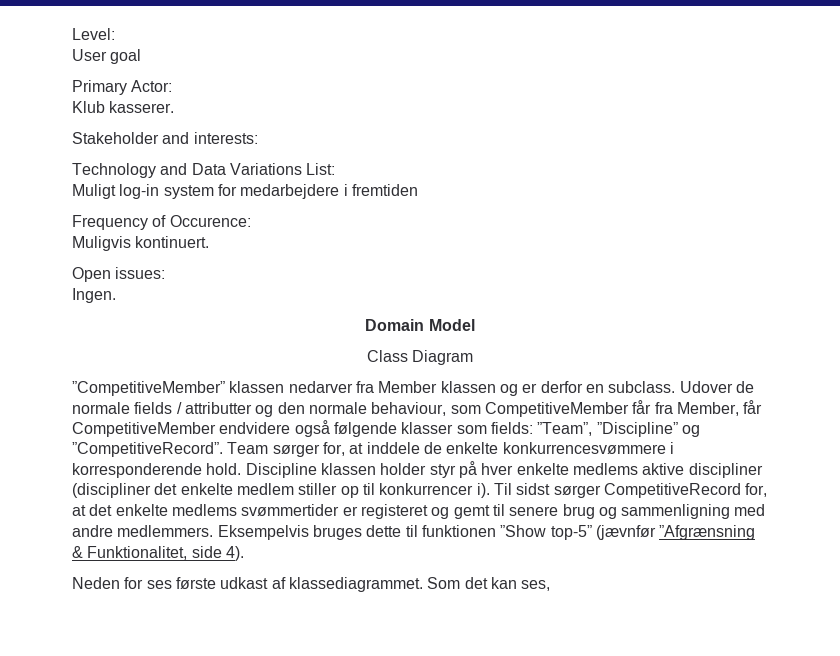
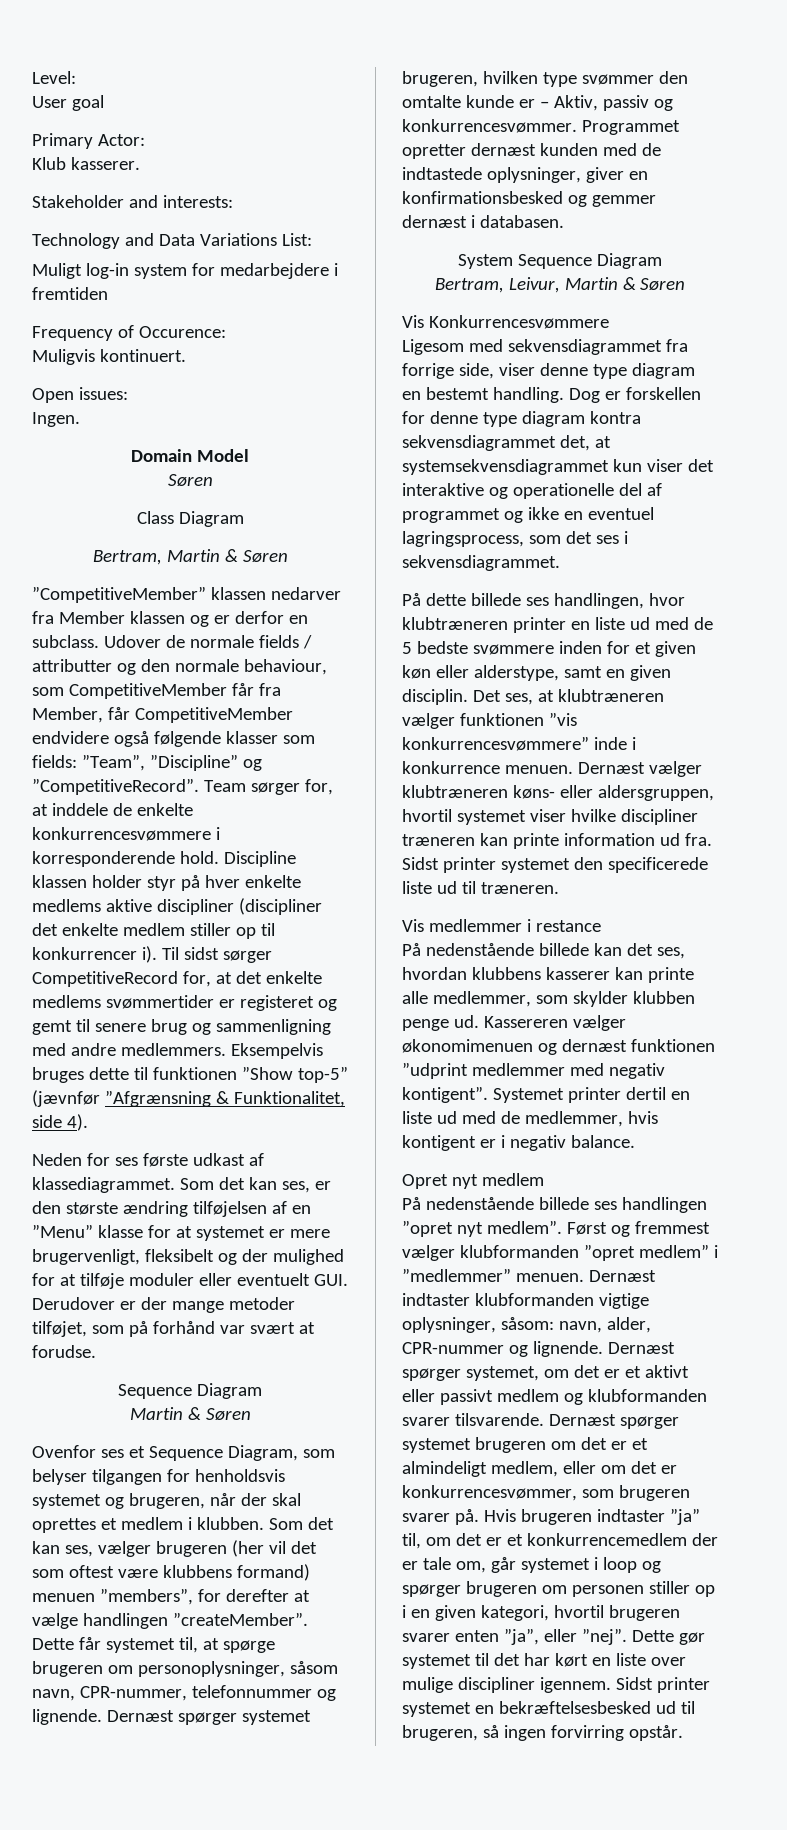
  Domain Model
+ Søren
+ Bertram, Martin & Søren
- Som det kan ses,
+ Som det kan ses, er den største ændring tilføjelsen af en ”Menu” klasse for at systemet er mere brugervenligt, fleksibelt og der mulighed for at tilføje moduler eller eventuelt GUI. Derudover er der mange metoder tilføjet, som på forhånd var svært at forudse.
+ Sequence Diagram
+ Martin & Søren
+ Ovenfor ses et Sequence Diagram, som belyser tilgangen for henholdsvis systemet og brugeren, når der skal oprettes et medlem i klubben. Som det kan ses, vælger brugeren (her vil det som oftest være klubbens formand) menuen ”members”, for derefter at vælge handlingen ”createMember”. Dette får systemet til, at spørge brugeren om personoplysninger, såsom navn, CPR-nummer, telefonnummer og lignende. Dernæst spørger systemet brugeren, hvilken type svømmer den omtalte kunde er – Aktiv, passiv og konkurrencesvømmer. Programmet opretter dernæst kunden med de indtastede oplysninger, giver en konfirmationsbesked og gemmer dernæst i databasen.
+ System Sequence Diagram
+ Bertram, Leivur, Martin & Søren
+ Vis Konkurrencesvømmere
+ Ligesom med sekvensdiagrammet fra forrige side, viser denne type diagram en bestemt handling. Dog er forskellen for denne type diagram kontra sekvensdiagrammet det, at systemsekvensdiagrammet kun viser det interaktive og operationelle del af programmet og ikke en eventuel lagringsprocess, som det ses i sekvensdiagrammet.
+ På dette billede ses handlingen, hvor klubtræneren printer en liste ud med de 5 bedste svømmere inden for et given køn eller alderstype, samt en given disciplin. Det ses, at klubtræneren vælger funktionen ”vis konkurrencesvømmere” inde i konkurrence menuen. Dernæst vælger klubtræneren køns- eller aldersgruppen, hvortil systemet viser hvilke discipliner træneren kan printe information ud fra. Sidst printer systemet den specificerede liste ud til træneren.
+ Vis medlemmer i restance
+ På nedenstående billede kan det ses, hvordan klubbens kasserer kan printe alle medlemmer, som skylder klubben penge ud. Kassereren vælger økonomimenuen og dernæst funktionen ”udprint medlemmer med negativ kontigent”. Systemet printer dertil en liste ud med de medlemmer, hvis kontigent er i negativ balance.
+ Opret nyt medlem
+ På nedenstående billede ses handlingen ”opret nyt medlem”. Først og fremmest vælger klubformanden ”opret medlem” i ”medlemmer” menuen. Dernæst indtaster klubformanden vigtige oplysninger, såsom: navn, alder, CPR-nummer og lignende. Dernæst spørger systemet, om det er et aktivt eller passivt medlem og klubformanden svarer tilsvarende. Dernæst spørger systemet brugeren om det er et almindeligt medlem, eller om det er konkurrencesvømmer, som brugeren svarer på. Hvis brugeren indtaster ”ja” til, om det er et konkurrencemedlem der er tale om, går systemet i loop og spørger brugeren om personen stiller op i en given kategori, hvortil brugeren svarer enten ”ja”, eller ”nej”. Dette gør systemet til det har kørt en liste over mulige discipliner igennem. Sidst printer systemet en bekræftelsesbesked ud til brugeren, så ingen forvirring opstår.

